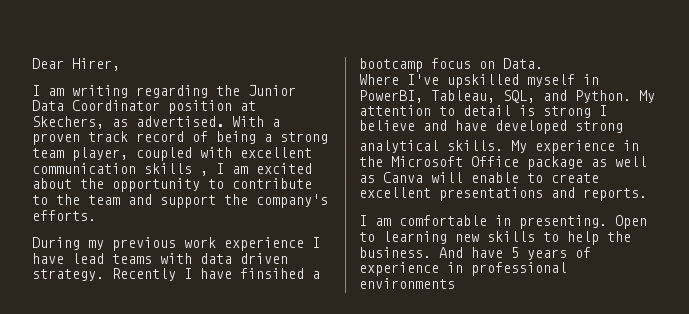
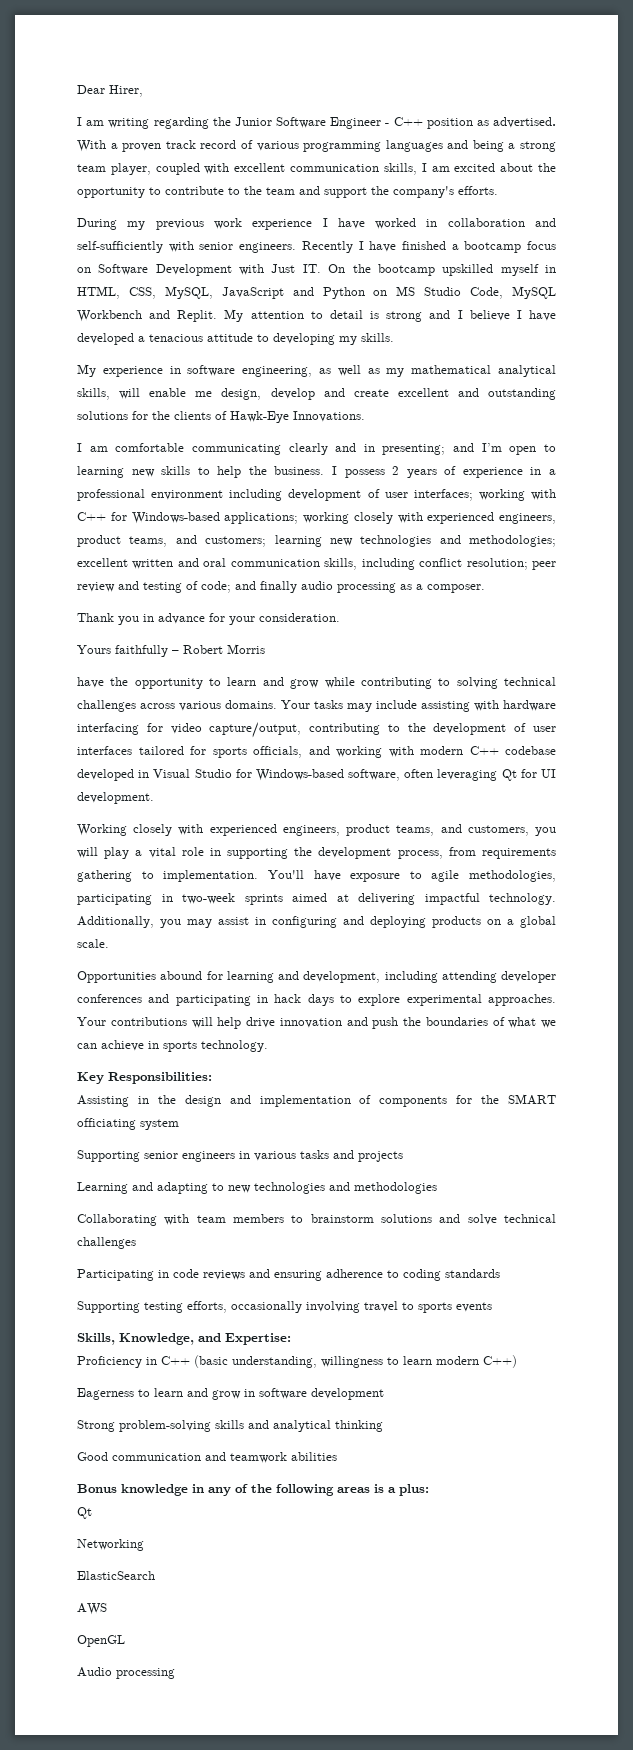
- I am writing regarding the Junior Data Coordinator position at Skechers, as advertised.
+ I am writing regarding the Junior Software Engineer - C++ position as advertised.
- With a proven track record of being a strong team player, coupled with excellent communication skills , I am excited about the opportunity to contribute to the team and support the company's efforts.
+ With a proven track record of various programming languages and being a strong team player, coupled with excellent communication skills, I am excited about the opportunity to contribute to the team and support the company's efforts.
- During my previous work experience I have lead teams with data driven strategy.
+ During my previous work experience I have worked in collaboration and self-sufficiently with senior engineers.
- Recently I have finsihed a bootcamp focus on Data.
- Where I've upskilled myself in PowerBI, Tableau, SQL, and Python.
+ Recently I have finished a bootcamp focus on Software Development with Just IT. On the bootcamp upskilled myself in HTML, CSS, MySQL, JavaScript and Python on MS Studio Code, MySQL Workbench and Replit.
- My attention to detail is strong I believe and have developed strong
- analytical skills. My experience in the Microsoft Office package as well as Canva will enable to create excellent presentations and reports.
- I am comfortable in presenting. Open to learning new skills to help the business.
+ My attention to detail is strong and I believe I have developed a tenacious attitude to developing my skills.
+ My experience in software engineering, as well as my mathematical analytical skills, will enable me design, develop and create excellent and outstanding solutions for the clients of Hawk-Eye Innovations.
+ I am comfortable communicating clearly and in presenting; and I’m open to learning new skills to help the business.
- And have 5 years of experience in professional environments
+ I possess 2 years of experience in a professional environment including development of user interfaces; working with C++ for Windows-based applications; working closely with experienced engineers, product teams, and customers; learning new technologies and methodologies; excellent written and oral communication skills, including conflict resolution; peer review and testing of code; and finally audio processing as a composer.
+ Thank you in advance for your consideration.
+ Yours faithfully – Robert Morris
+ have the opportunity to learn and grow while contributing to solving technical challenges across various domains. Your tasks may include assisting with hardware interfacing for video capture/output, contributing to the development of user interfaces tailored for sports officials, and working with modern C++ codebase developed in Visual Studio for Windows-based software, often leveraging Qt for UI development.
+ Working closely with experienced engineers, product teams, and customers, you will play a vital role in supporting the development process, from requirements gathering to implementation. You'll have exposure to agile methodologies, participating in two-week sprints aimed at delivering impactful technology. Additionally, you may assist in configuring and deploying products on a global scale.
+ Opportunities abound for learning and development, including attending developer conferences and participating in hack days to explore experimental approaches. Your contributions will help drive innovation and push the boundaries of what we can achieve in sports technology.
+ Key Responsibilities:
+ Assisting in the design and implementation of components for the SMART officiating system
+ Supporting senior engineers in various tasks and projects
+ Learning and adapting to new technologies and methodologies
+ Collaborating with team members to brainstorm solutions and solve technical challenges
+ Participating in code reviews and ensuring adherence to coding standards
+ Supporting testing efforts, occasionally involving travel to sports events
+ Skills, Knowledge, and Expertise:
+ Proficiency in C++ (basic understanding, willingness to learn modern C++)
+ Eagerness to learn and grow in software development
+ Strong problem-solving skills and analytical thinking
+ Good communication and teamwork abilities
+ Bonus knowledge in any of the following areas is a plus:
+ Qt
+ Networking
+ ElasticSearch
+ AWS
+ OpenGL
+ Audio processing

